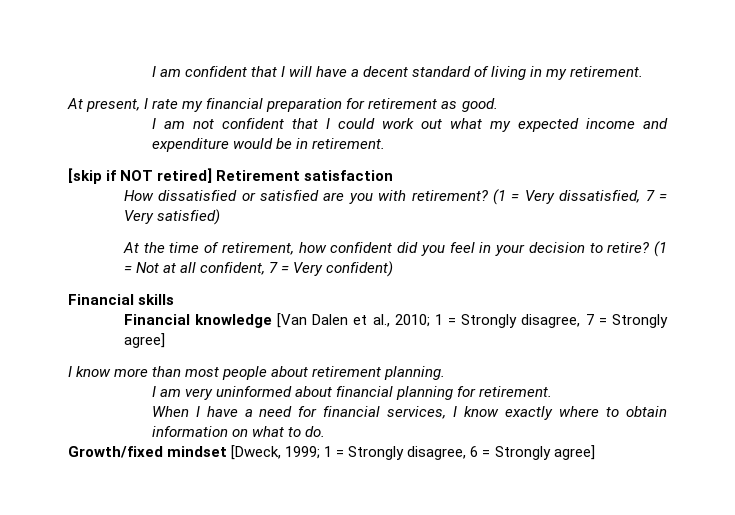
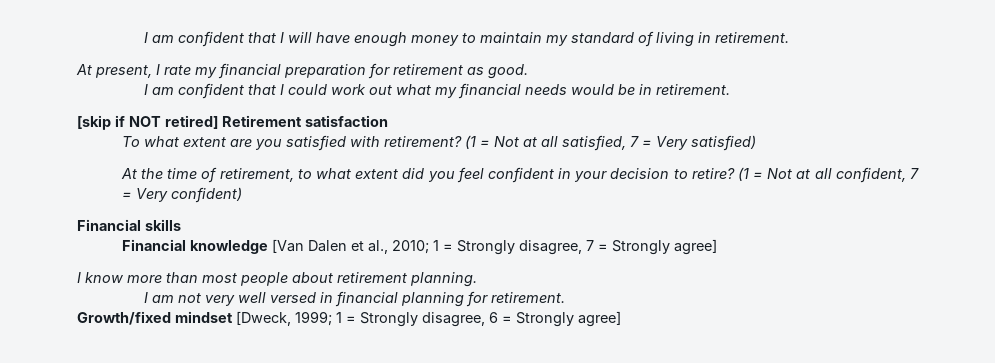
- I am confident that I will have a decent standard of living in my retirement.
+ I am confident that I will have enough money to maintain my standard of living in retirement.
- I am not confident that I could work out what my expected income and expenditure would be in retirement.
+ I am confident that I could work out what my financial needs would be in retirement.
- How dissatisfied or satisfied are you with retirement?
+ To what extent are you satisfied with retirement?
- (1 = Very dissatisfied, 7 = Very satisfied)
+ (1 = Not at all satisfied, 7 = Very satisfied)
- At the time of retirement, how confident did you feel in your decision to retire?
+ At the time of retirement, to what extent did you feel confident in your decision to retire?
- I am very uninformed about financial planning for retirement.
+ I am not very well versed in financial planning for retirement.
- When I have a need for financial services, I know exactly where to obtain information on what to do.

